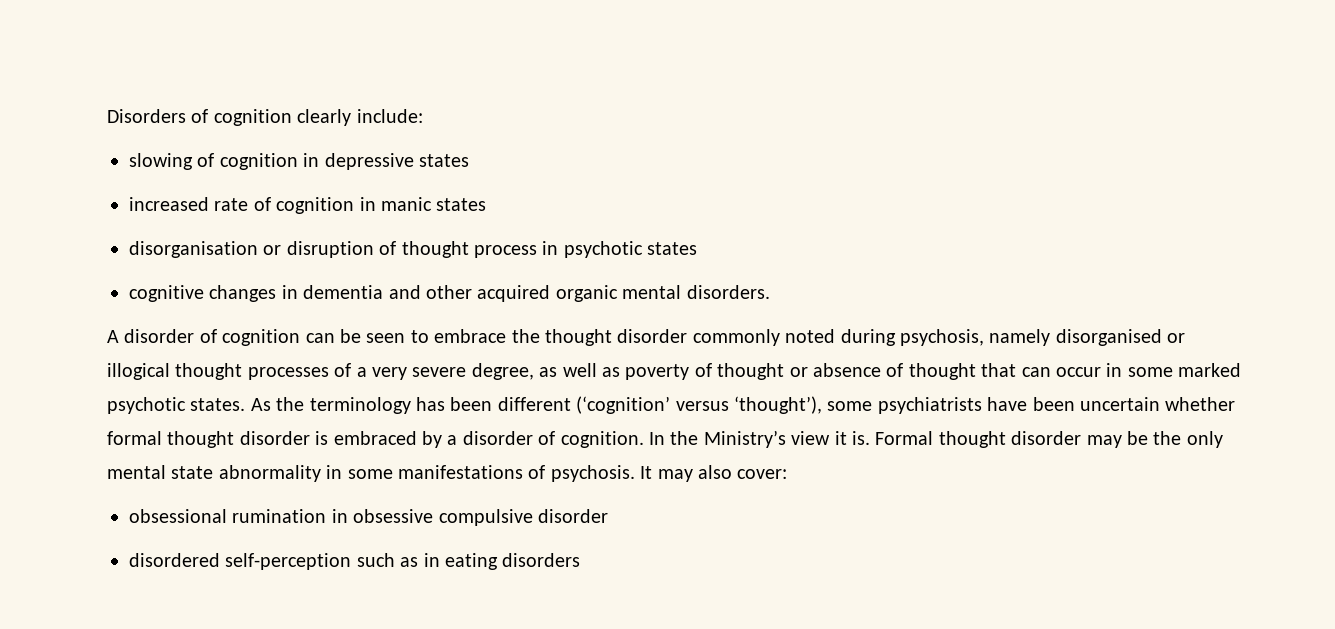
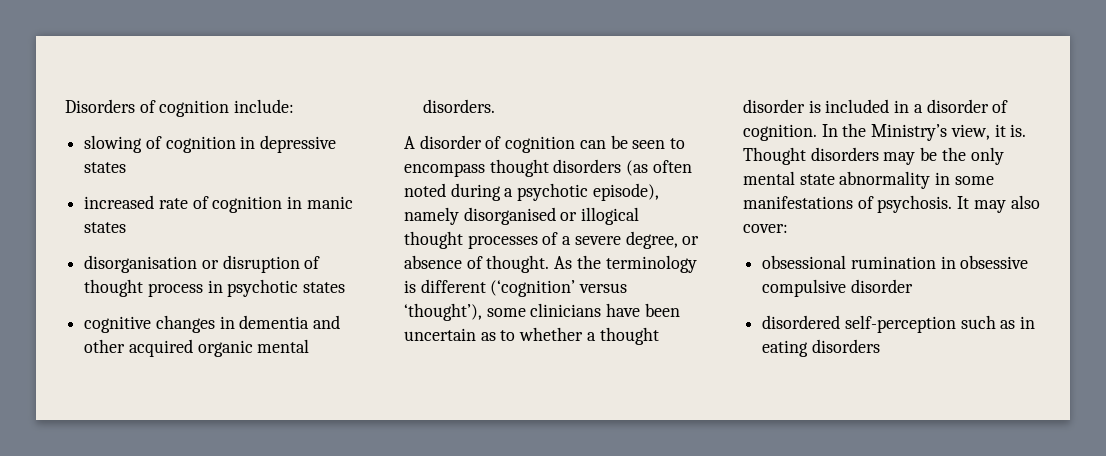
- Disorders of cognition clearly include:
+ Disorders of cognition include:
- A disorder of cognition can be seen to embrace the thought disorder commonly noted during psychosis, namely disorganised or illogical thought processes of a very severe degree, as well as poverty of thought or absence of thought that can occur in some marked psychotic states.
+ A disorder of cognition can be seen to encompass thought disorders (as often noted during a psychotic episode), namely disorganised or illogical thought processes of a severe degree, or absence of thought.
- As the terminology has been different (‘cognition’ versus ‘thought’), some psychiatrists have been uncertain whether formal thought disorder is embraced by a disorder of cognition.
+ As the terminology is different (‘cognition’ versus ‘thought’), some clinicians have been uncertain as to whether a thought disorder is included in a disorder of cognition.
- In the Ministry’s view it is.
+ In the Ministry’s view, it is.
- Formal thought disorder may be the only mental state abnormality in some manifestations of psychosis.
+ Thought disorders may be the only mental state abnormality in some manifestations of psychosis.

